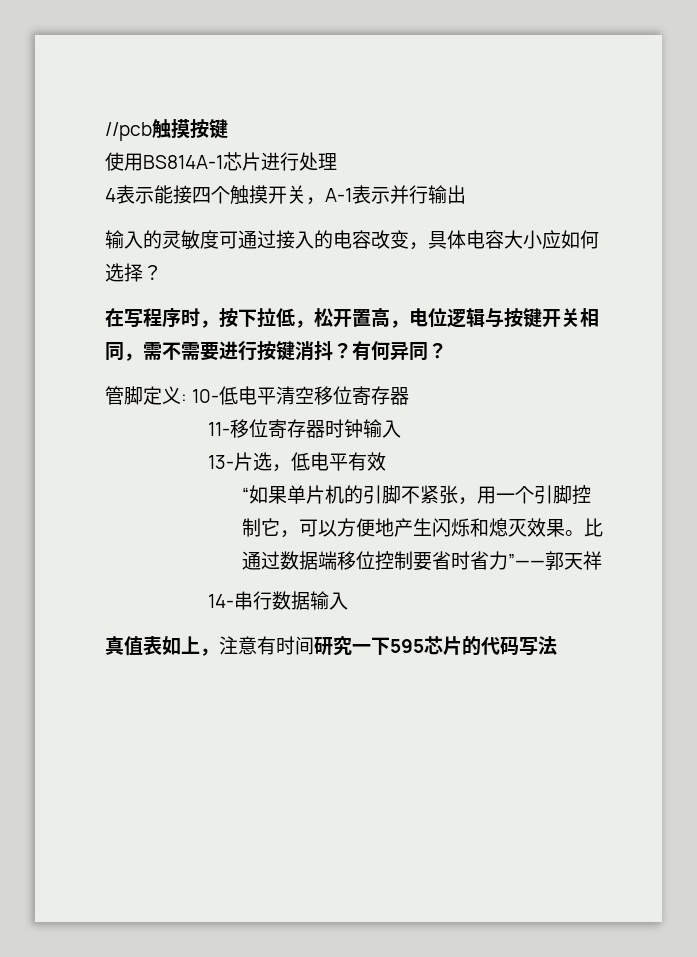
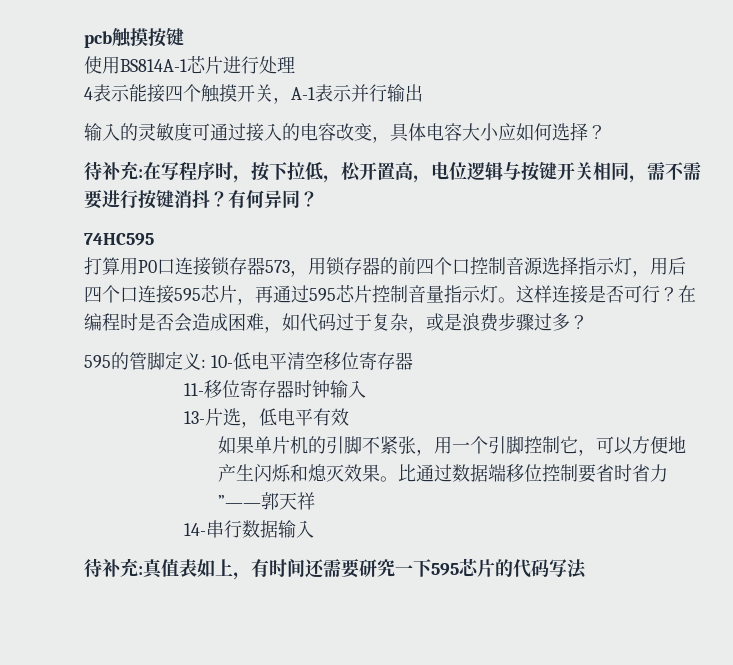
- //pcb触摸按键
+ pcb触摸按键
- 在写程序时，按下拉低，松开置高，电位逻辑与按键开关相同，需不需要进行按键消抖？
+ 待补充:在写程序时，按下拉低，松开置高，电位逻辑与按键开关相同，需不需要进行按键消抖？
- 管脚定义: 10-低电平清空移位寄存器
+ 74HC595
+ 打算用P0口连接锁存器573，用锁存器的前四个口控制音源选择指示灯，用后四个口连接595芯片，再通过595芯片控制音量指示灯。这样连接是否可行？在编程时是否会造成困难，如代码过于复杂，或是浪费步骤过多？
+ 595的管脚定义: 10-低电平清空移位寄存器
- “如果单片机的引脚不紧张，用一个引脚控制它，可以方便地产生闪烁和熄灭效果。
+ 如果单片机的引脚不紧张，用一个引脚控制它，可以方便地产生闪烁和熄灭效果。
- 真值表如上，注意有时间研究一下595芯片的代码写法
+ 待补充:真值表如上，有时间还需要研究一下595芯片的代码写法

